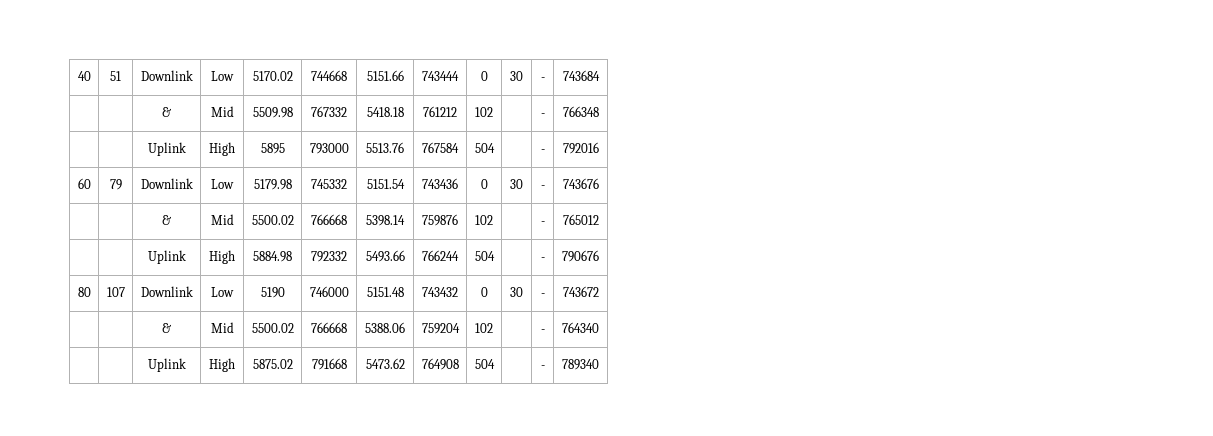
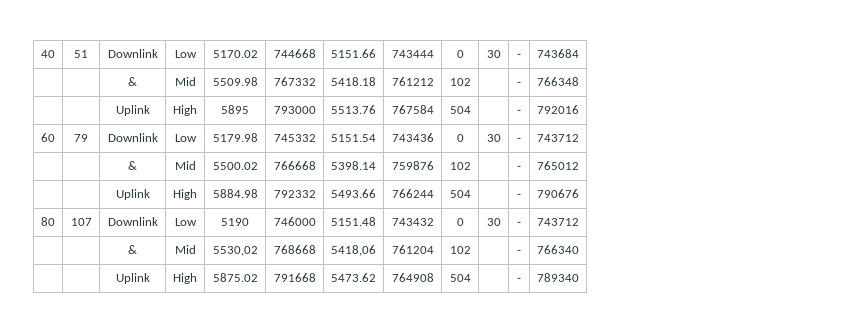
- 60 | 79 | Downlink | Low | 5179.98 | 745332 | 5151.54 | 743436 | 0 | 30 | - | 743676
+ 60 | 79 | Downlink | Low | 5179.98 | 745332 | 5151.54 | 743436 | 0 | 30 | - | 743712
- 80 | 107 | Downlink | Low | 5190 | 746000 | 5151.48 | 743432 | 0 | 30 | - | 743672
- | | & | Mid | 5500.02 | 766668 | 5388.06 | 759204 | 102 | | - | 764340
+ 80 | 107 | Downlink | Low | 5190 | 746000 | 5151.48 | 743432 | 0 | 30 | - | 743712
+ | | & | Mid | 5530,02 | 768668 | 5418,06 | 761204 | 102 | | - | 766340

